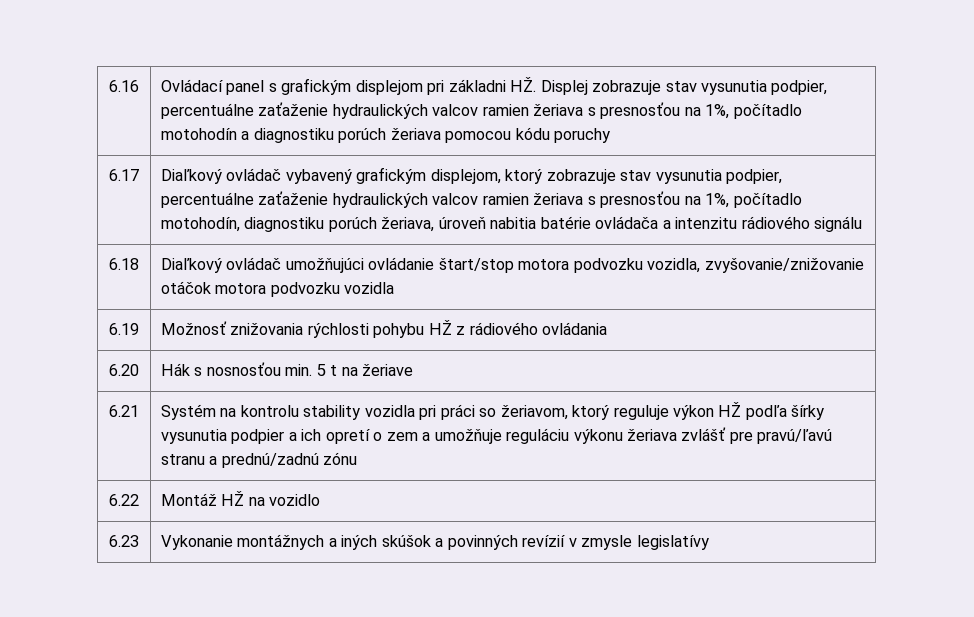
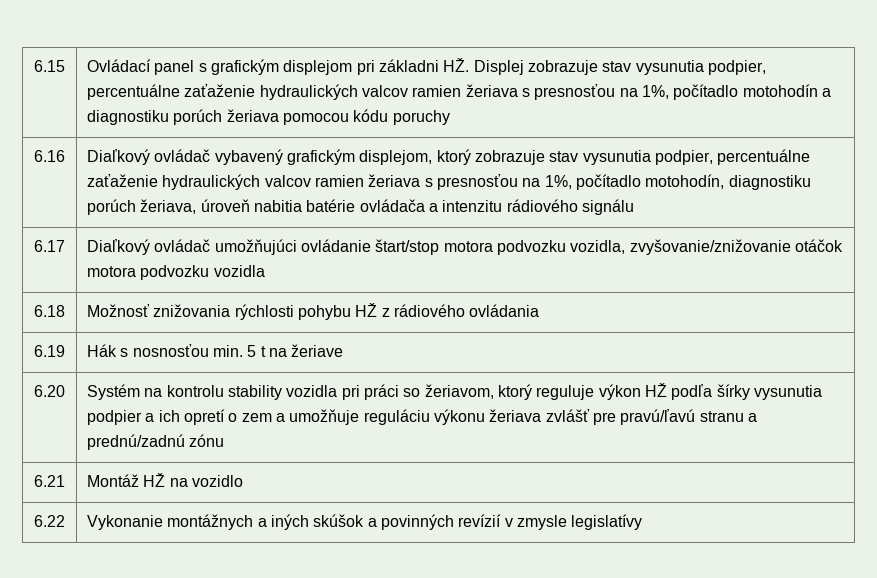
- 6.16 | Ovládací panel s grafickým displejom pri základni HŽ. Displej zobrazuje stav vysunutia podpier, percentuálne zaťaženie hydraulických valcov ramien žeriava s presnosťou na 1%, počítadlo motohodín a diagnostiku porúch žeriava pomocou kódu poruchy
+ 6.15 | Ovládací panel s grafickým displejom pri základni HŽ. Displej zobrazuje stav vysunutia podpier, percentuálne zaťaženie hydraulických valcov ramien žeriava s presnosťou na 1%, počítadlo motohodín a diagnostiku porúch žeriava pomocou kódu poruchy
- 6.17 | Diaľkový ovládač vybavený grafickým displejom, ktorý zobrazuje stav vysunutia podpier, percentuálne zaťaženie hydraulických valcov ramien žeriava s presnosťou na 1%, počítadlo motohodín, diagnostiku porúch žeriava, úroveň nabitia batérie ovládača a intenzitu rádiového signálu
+ 6.16 | Diaľkový ovládač vybavený grafickým displejom, ktorý zobrazuje stav vysunutia podpier, percentuálne zaťaženie hydraulických valcov ramien žeriava s presnosťou na 1%, počítadlo motohodín, diagnostiku porúch žeriava, úroveň nabitia batérie ovládača a intenzitu rádiového signálu
- 6.18 | Diaľkový ovládač umožňujúci ovládanie štart/stop motora podvozku vozidla, zvyšovanie/znižovanie otáčok motora podvozku vozidla
+ 6.17 | Diaľkový ovládač umožňujúci ovládanie štart/stop motora podvozku vozidla, zvyšovanie/znižovanie otáčok motora podvozku vozidla
- 6.19 | Možnosť znižovania rýchlosti pohybu HŽ z rádiového ovládania
+ 6.18 | Možnosť znižovania rýchlosti pohybu HŽ z rádiového ovládania
- 6.20 | Hák s nosnosťou min. 5 t na žeriave
+ 6.19 | Hák s nosnosťou min. 5 t na žeriave
- 6.21 | Systém na kontrolu stability vozidla pri práci so žeriavom, ktorý reguluje výkon HŽ podľa šírky vysunutia podpier a ich opretí o zem a umožňuje reguláciu výkonu žeriava zvlášť pre pravú/ľavú stranu a prednú/zadnú zónu
+ 6.20 | Systém na kontrolu stability vozidla pri práci so žeriavom, ktorý reguluje výkon HŽ podľa šírky vysunutia podpier a ich opretí o zem a umožňuje reguláciu výkonu žeriava zvlášť pre pravú/ľavú stranu a prednú/zadnú zónu
- 6.22 | Montáž HŽ na vozidlo
+ 6.21 | Montáž HŽ na vozidlo
- 6.23 | Vykonanie montážnych a iných skúšok a povinných revízií v zmysle legislatívy
+ 6.22 | Vykonanie montážnych a iných skúšok a povinných revízií v zmysle legislatívy

